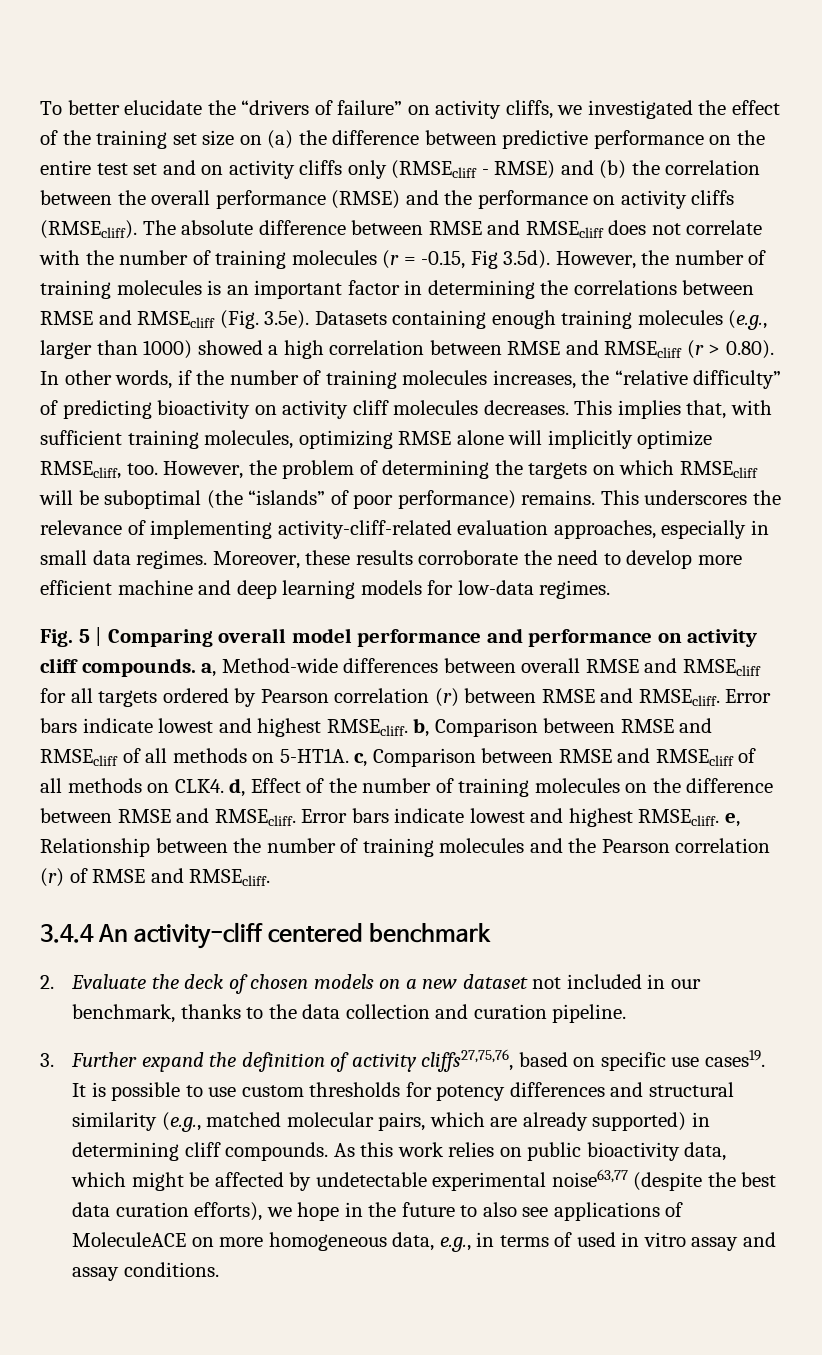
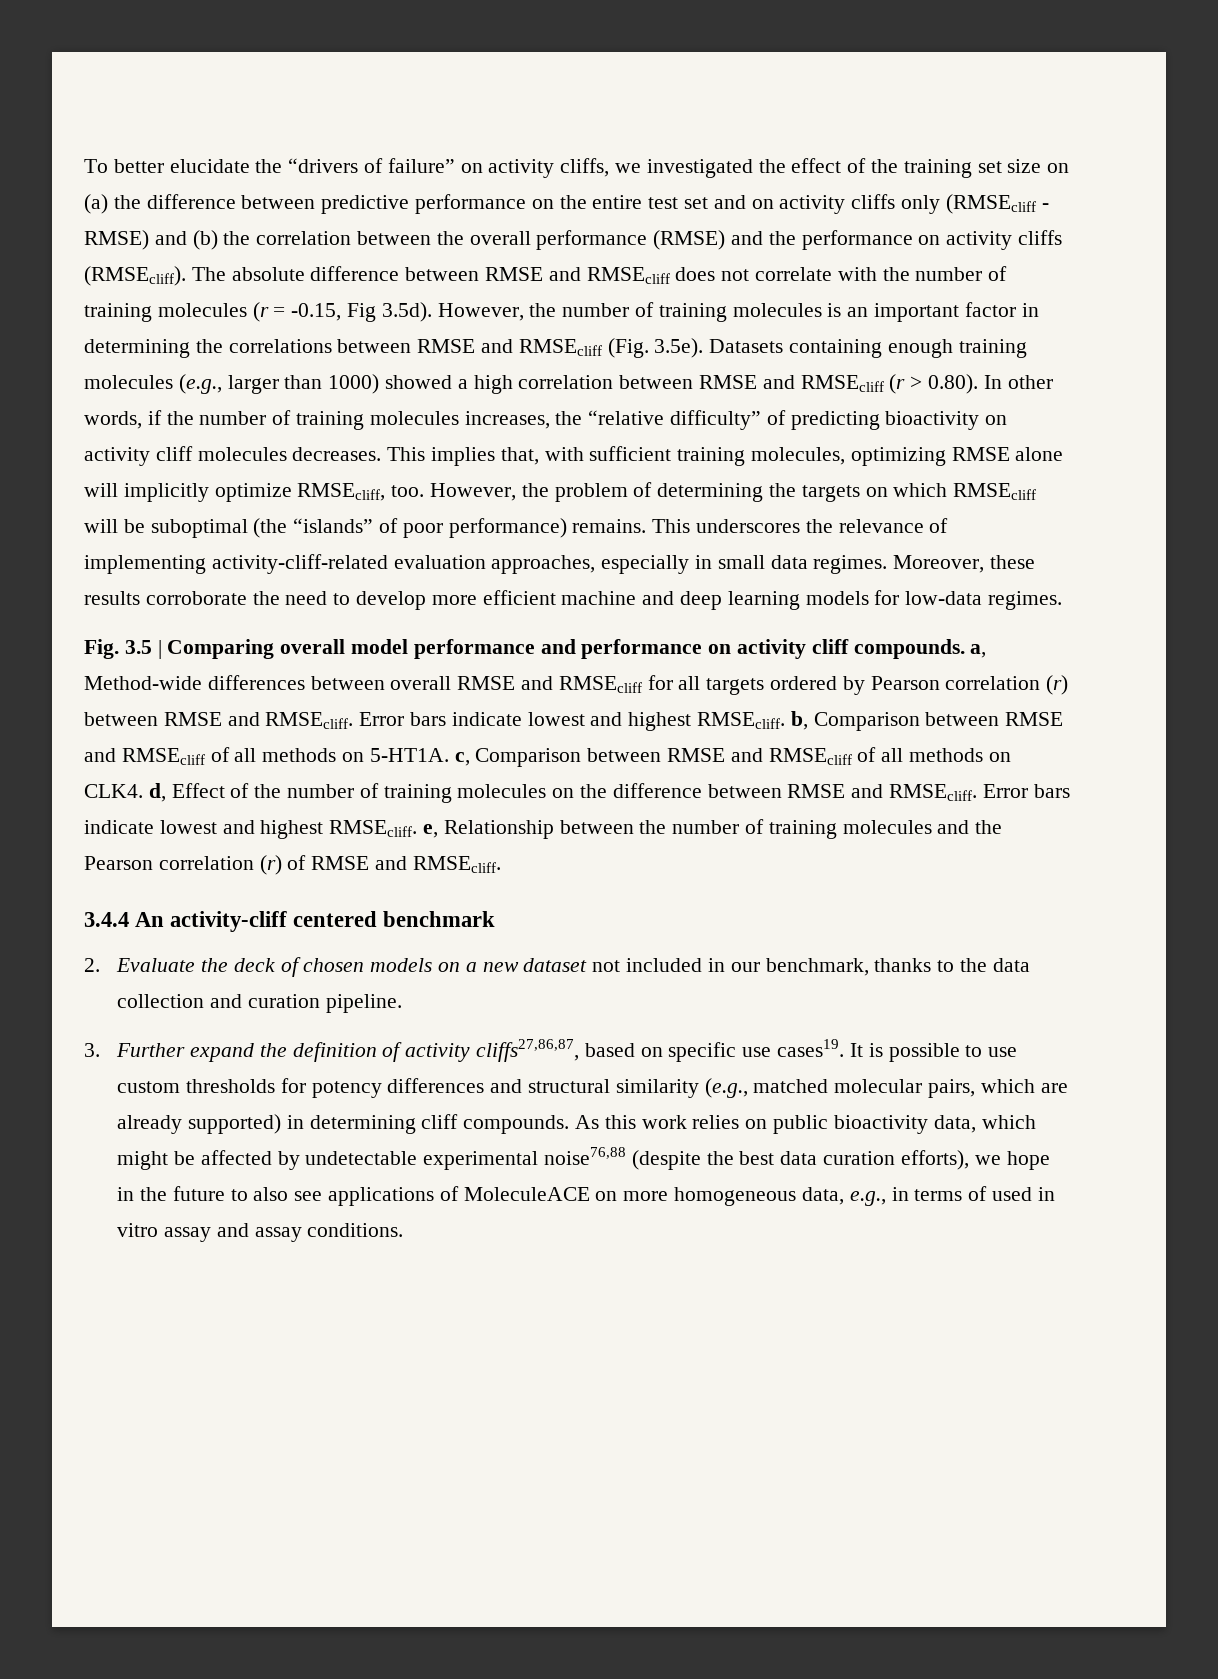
- Fig. 5 | Comparing overall model performance and performance on activity cliff compounds. a, Method-wide differences between overall RMSE and RMSEcliff for all targets ordered by Pearson correlation (r) between RMSE and RMSEcliff.
+ Fig. 3.5 | Comparing overall model performance and performance on activity cliff compounds. a, Method-wide differences between overall RMSE and RMSEcliff for all targets ordered by Pearson correlation (r) between RMSE and RMSEcliff.
- 3. Further expand the definition of activity cliffs27,75,76, based on specific use cases19.
+ 3. Further expand the definition of activity cliffs27,86,87, based on specific use cases19.
- As this work relies on public bioactivity data, which might be affected by undetectable experimental noise63,77 (despite the best data curation efforts), we hope in the future to also see applications of MoleculeACE on more homogeneous data, e.g., in terms of used in vitro assay and assay conditions.
+ As this work relies on public bioactivity data, which might be affected by undetectable experimental noise76,88 (despite the best data curation efforts), we hope in the future to also see applications of MoleculeACE on more homogeneous data, e.g., in terms of used in vitro assay and assay conditions.

